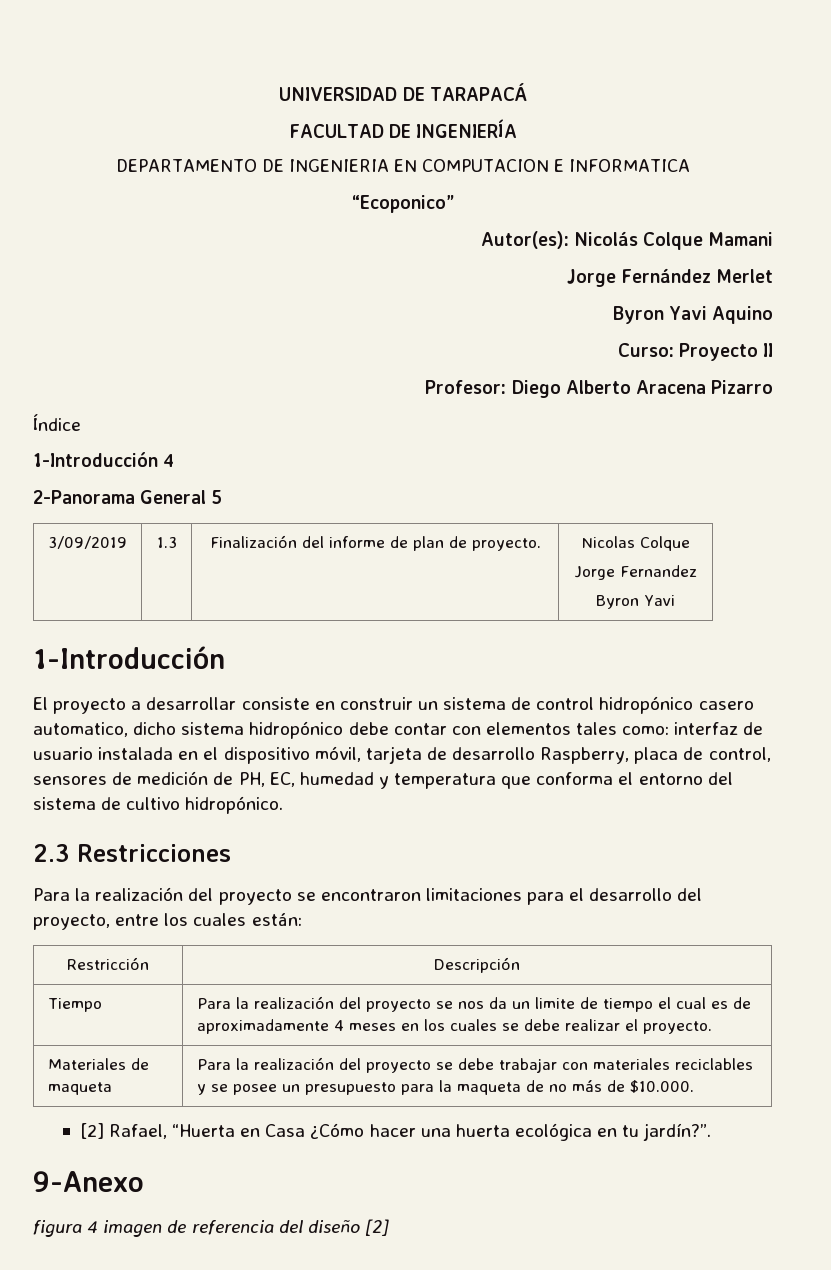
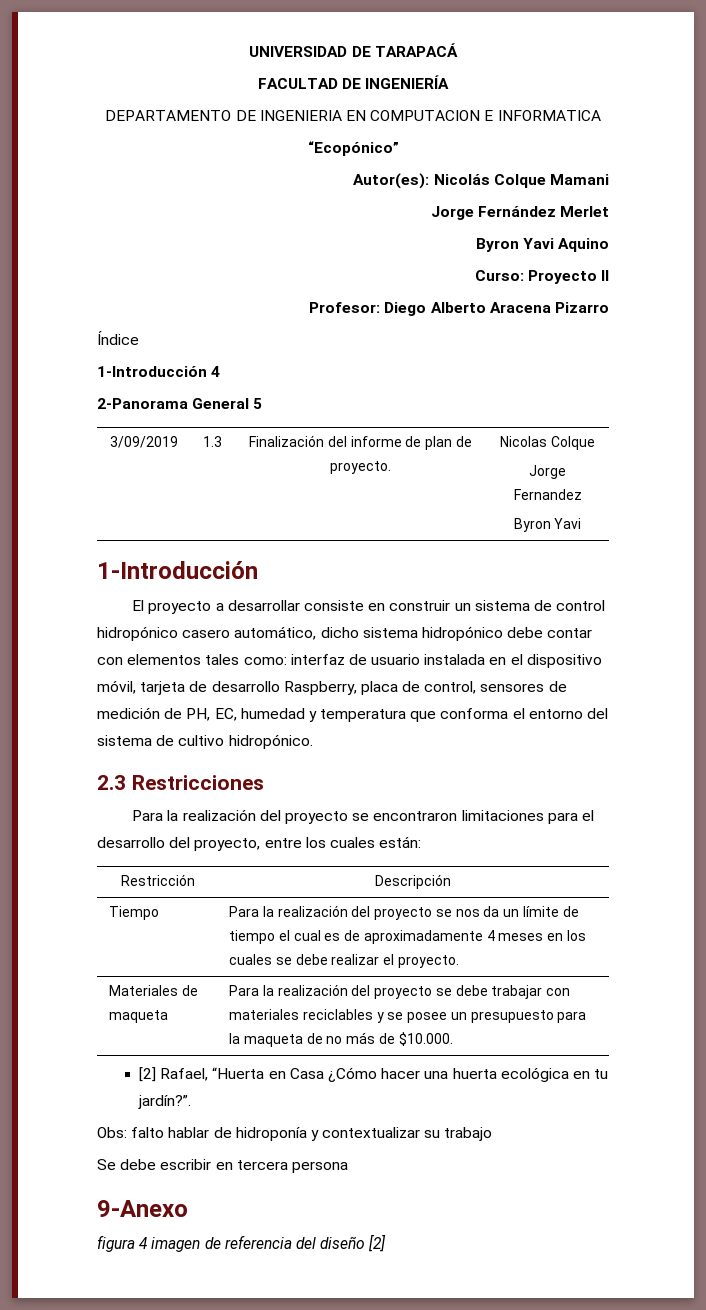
- “Ecoponico”
+ “Ecopónico”
- El proyecto a desarrollar consiste en construir un sistema de control hidropónico casero automatico, dicho sistema hidropónico debe contar con elementos tales como: interfaz de usuario instalada en el dispositivo móvil, tarjeta de desarrollo Raspberry, placa de control, sensores de medición de PH, EC, humedad y temperatura que conforma el entorno del sistema de cultivo hidropónico.
+ El proyecto a desarrollar consiste en construir un sistema de control hidropónico casero automático, dicho sistema hidropónico debe contar con elementos tales como: interfaz de usuario instalada en el dispositivo móvil, tarjeta de desarrollo Raspberry, placa de control, sensores de medición de PH, EC, humedad y temperatura que conforma el entorno del sistema de cultivo hidropónico.
- Tiempo | Para la realización del proyecto se nos da un limite de tiempo el cual es de aproximadamente 4 meses en los cuales se debe realizar el proyecto.
+ Tiempo | Para la realización del proyecto se nos da un límite de tiempo el cual es de aproximadamente 4 meses en los cuales se debe realizar el proyecto.
+ Obs: falto hablar de hidroponía y contextualizar su trabajo
+ Se debe escribir en tercera persona

